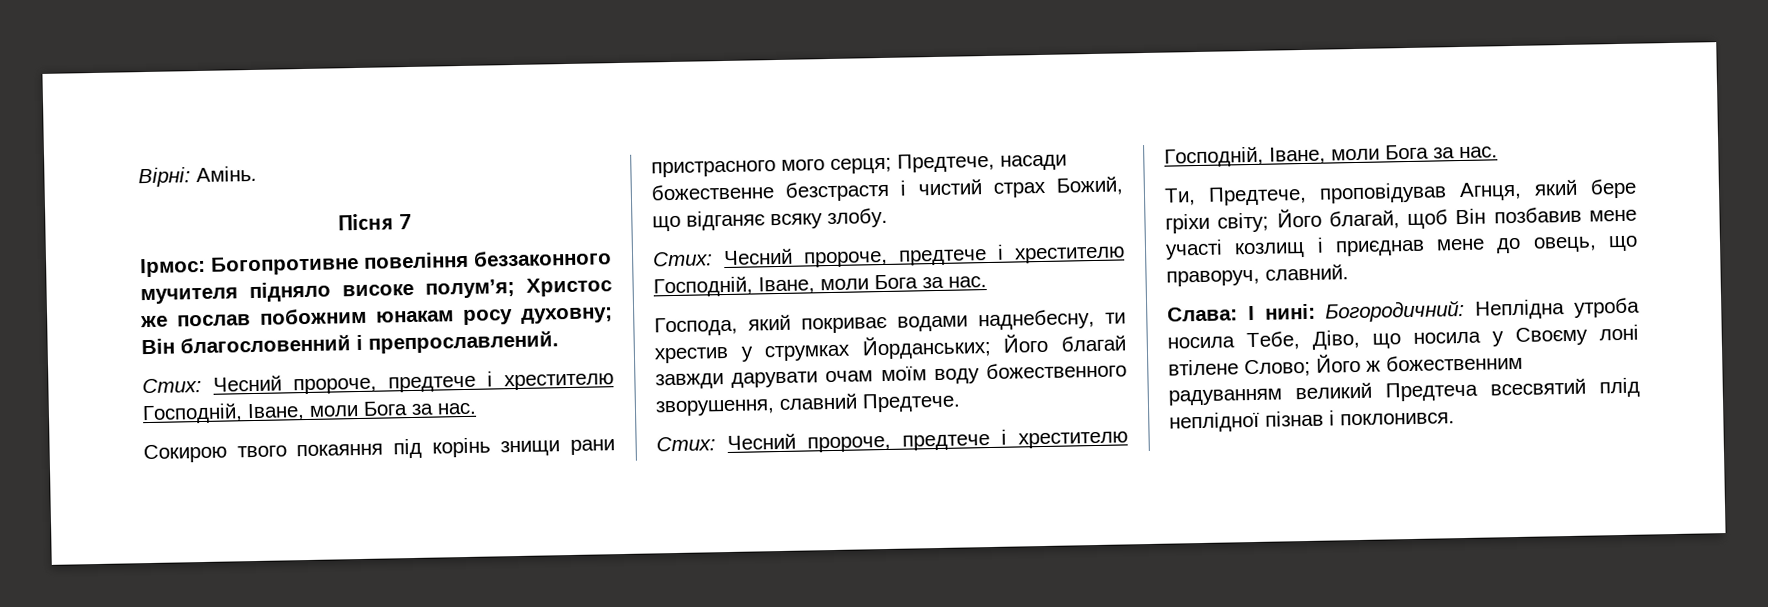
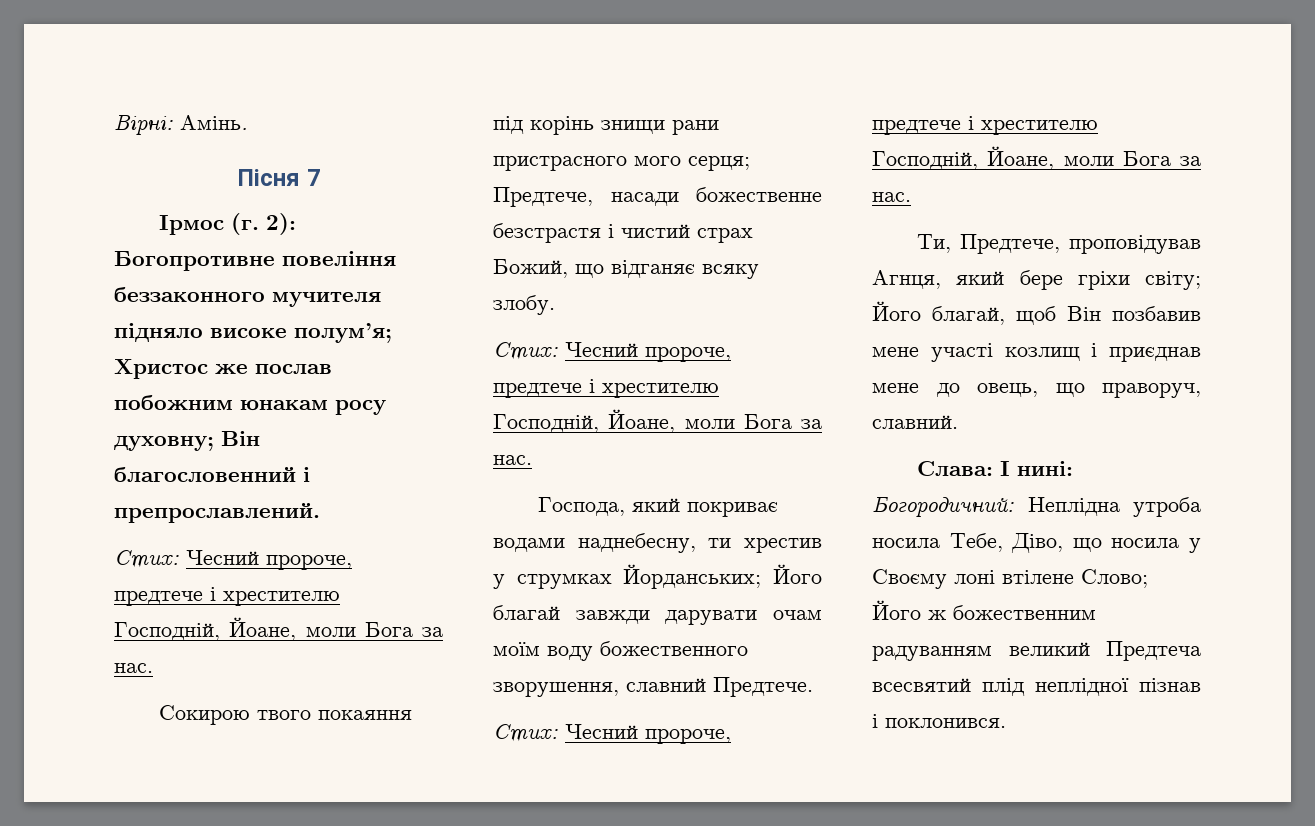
- Ірмос: Богопротивне повеління беззаконного мучителя підняло високе полум’я; Христос же послав побожним юнакам росу духовну; Він благословенний і препрославлений.
- Стих: Чесний пророче, предтече і хрестителю Господній, Іване, моли Бога за нас.
+ Ірмос (г. 2): Богопротивне повеління беззаконного мучителя підняло високе полум’я; Христос же послав побожним юнакам росу духовну; Він благословенний і препрославлений.
+ Стих: Чесний пророче, предтече і хрестителю Господній, Йоане, моли Бога за нас.
  Сокирою твого покаяння під корінь знищи рани пристрасного мого серця; Предтече, насади божественне безстрастя і чистий страх Божий, що відганяє всяку злобу.
- Стих: Чесний пророче, предтече і хрестителю Господній, Іване, моли Бога за нас.
+ Стих: Чесний пророче, предтече і хрестителю Господній, Йоане, моли Бога за нас.
  Господа, який покриває водами наднебесну, ти хрестив у струмках Йорданських; Його благай завжди дарувати очам моїм воду божественного зворушення, славний Предтече.
- Стих: Чесний пророче, предтече і хрестителю Господній, Іване, моли Бога за нас.
+ Стих: Чесний пророче, предтече і хрестителю Господній, Йоане, моли Бога за нас.

